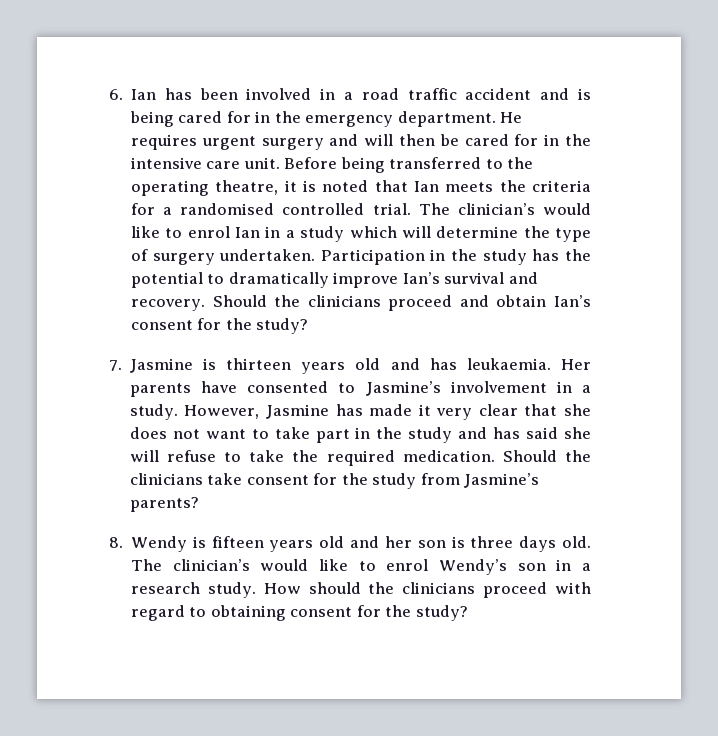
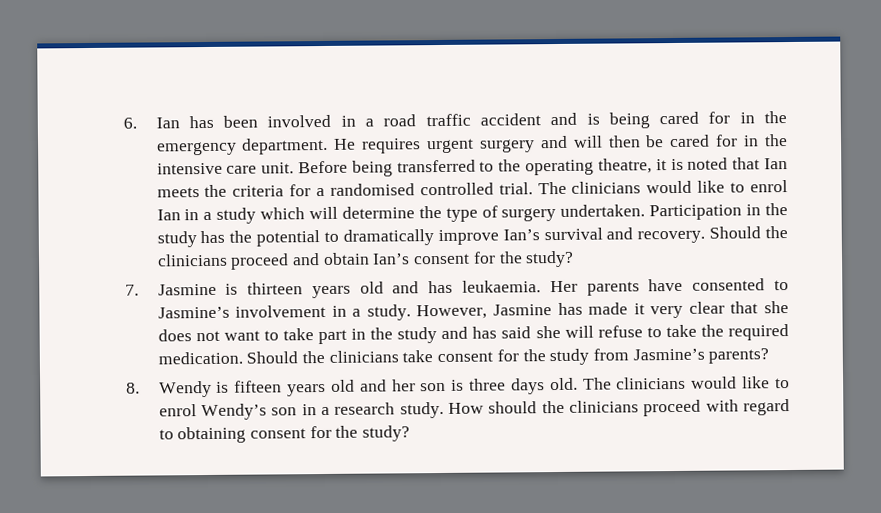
- The clinician’s would like to enrol Ian in a study which will determine the type of surgery undertaken.
+ The clinicians would like to enrol Ian in a study which will determine the type of surgery undertaken.
- The clinician’s would like to enrol Wendy’s son in a research study.
+ The clinicians would like to enrol Wendy’s son in a research study.

